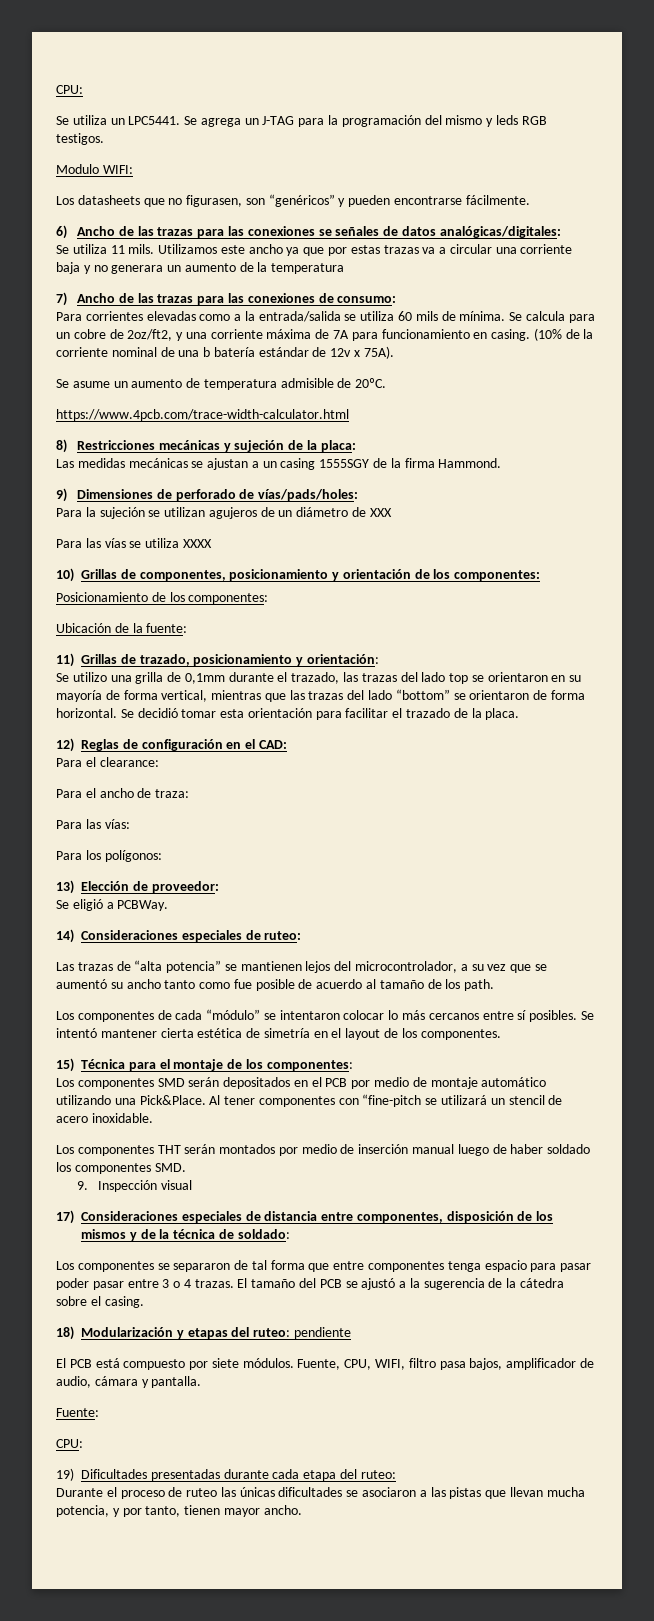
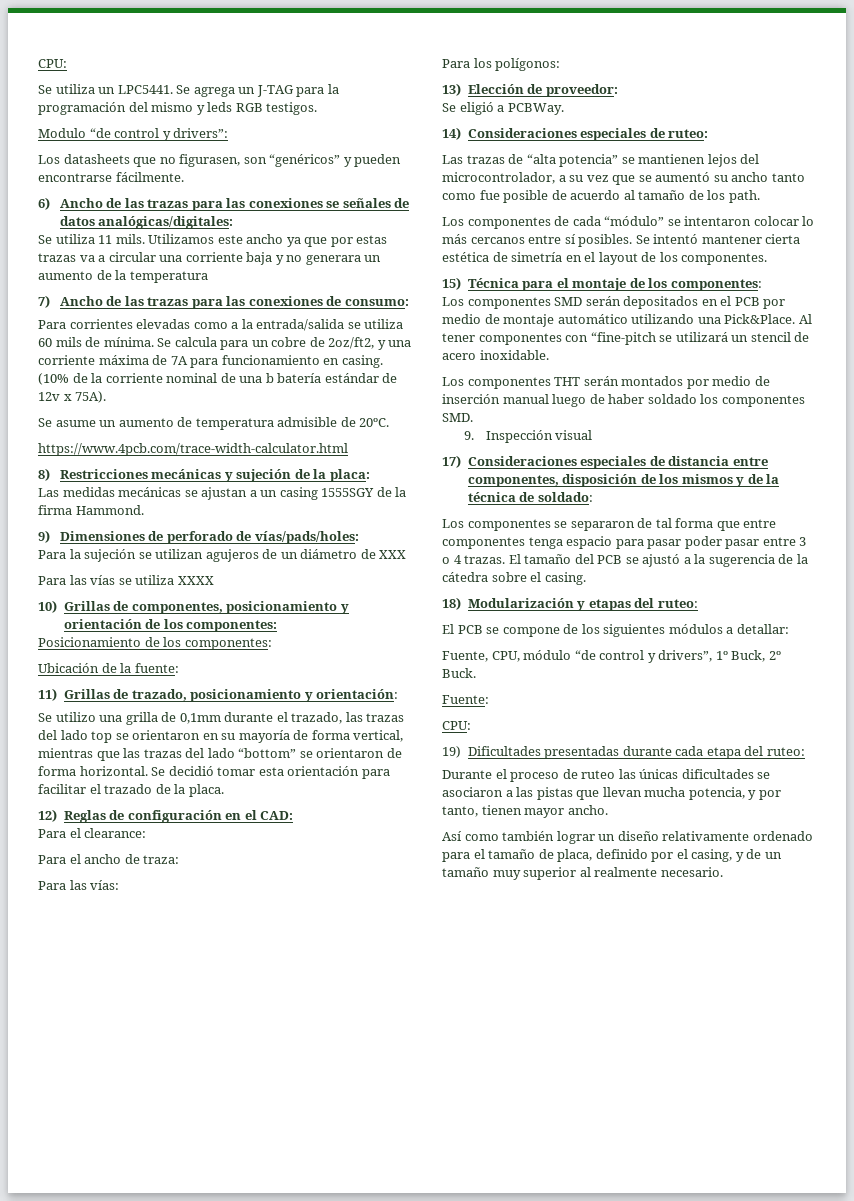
- Modulo WIFI:
+ Modulo “de control y drivers”:
- 18) Modularización y etapas del ruteo: pendiente
+ 18) Modularización y etapas del ruteo:
- El PCB está compuesto por siete módulos. Fuente, CPU, WIFI, filtro pasa bajos, amplificador de audio, cámara y pantalla.
+ El PCB se compone de los siguientes módulos a detallar:
+ Fuente, CPU, módulo “de control y drivers”, 1º Buck, 2º Buck.
+ Así como también lograr un diseño relativamente ordenado para el tamaño de placa, definido por el casing, y de un tamaño muy superior al realmente necesario.

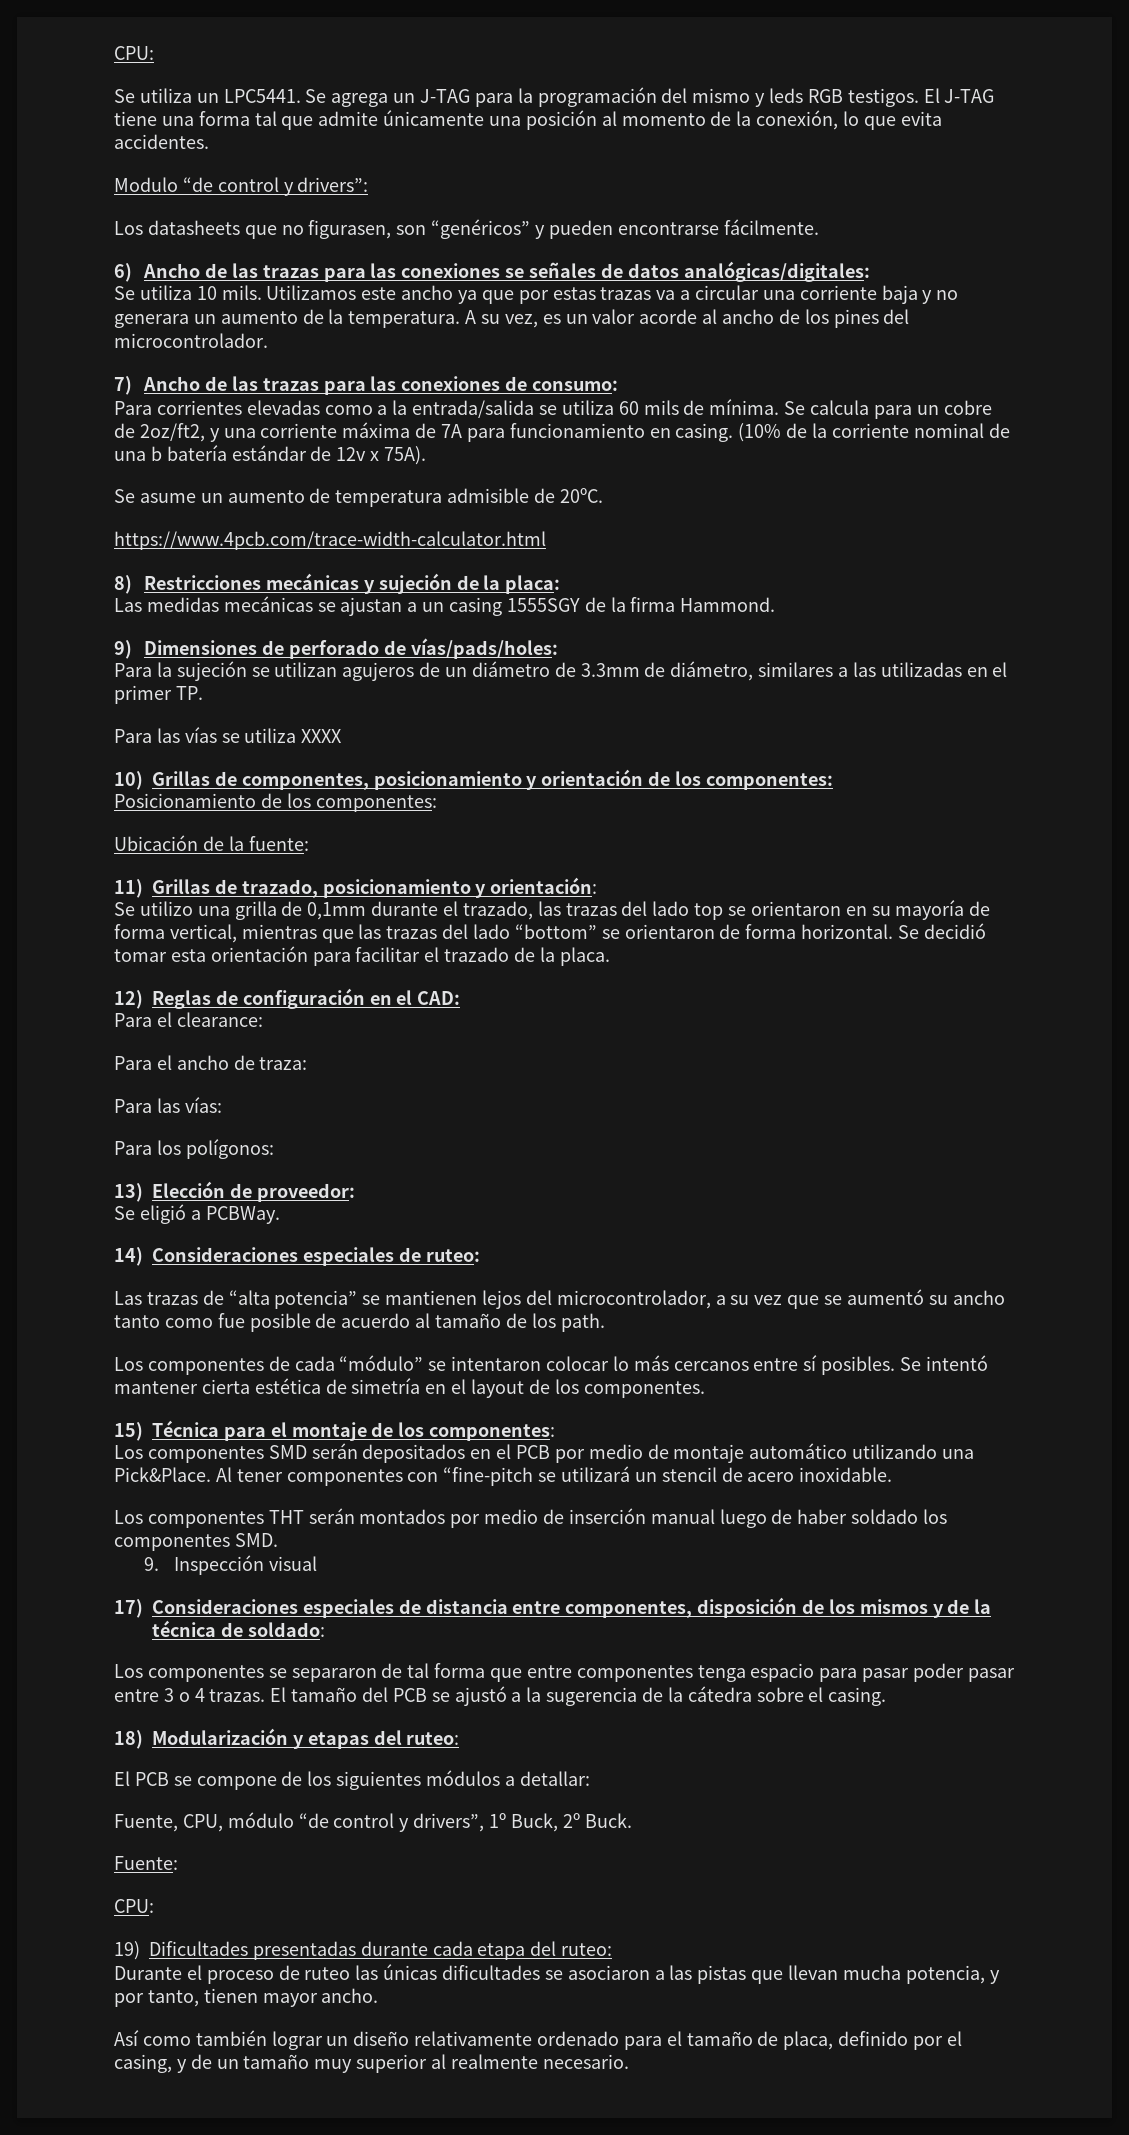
+ El J-TAG tiene una forma tal que admite únicamente una posición al momento de la conexión, lo que evita accidentes.
- Se utiliza 11 mils.
+ Se utiliza 10 mils.
- Utilizamos este ancho ya que por estas trazas va a circular una corriente baja y no generara un aumento de la temperatura
+ Utilizamos este ancho ya que por estas trazas va a circular una corriente baja y no generara un aumento de la temperatura. A su vez, es un valor acorde al ancho de los pines del microcontrolador.
- Para la sujeción se utilizan agujeros de un diámetro de XXX
+ Para la sujeción se utilizan agujeros de un diámetro de 3.3mm de diámetro, similares a las utilizadas en el primer TP.

